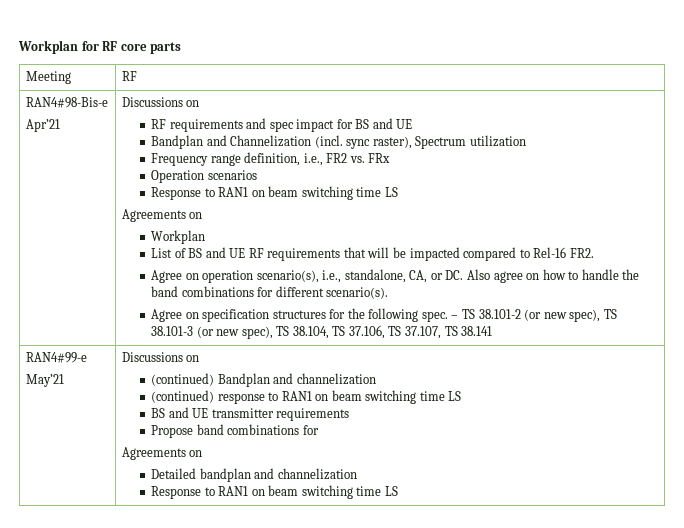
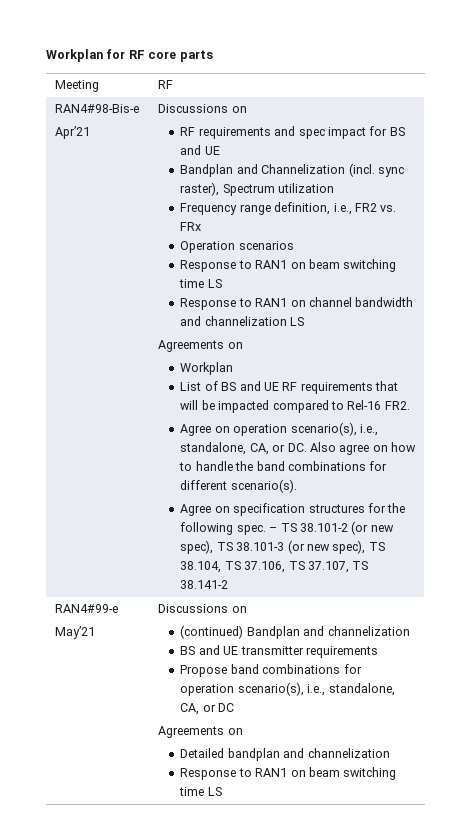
+ Response to RAN1 on channel bandwidth and channelization LS
- – TS 38.101-2 (or new spec), TS 38.101-3 (or new spec), TS 38.104, TS 37.106, TS 37.107, TS 38.141
+ – TS 38.101-2 (or new spec), TS 38.101-3 (or new spec), TS 38.104, TS 37.106, TS 37.107, TS 38.141-2
  RAN4#99-e
  May’21 | Discussions on
  (continued) Bandplan and channelization
- (continued) response to RAN1 on beam switching time LS
  BS and UE transmitter requirements
- Propose band combinations for
+ Propose band combinations for operation scenario(s), i.e., standalone, CA, or DC

